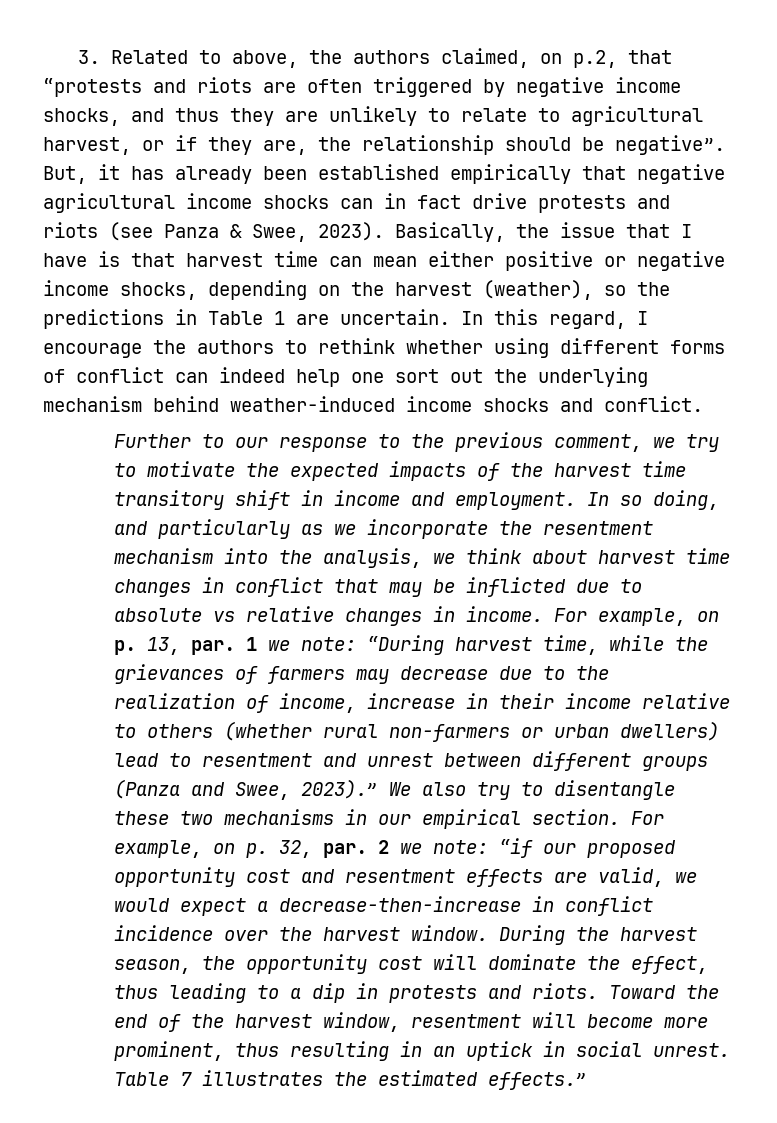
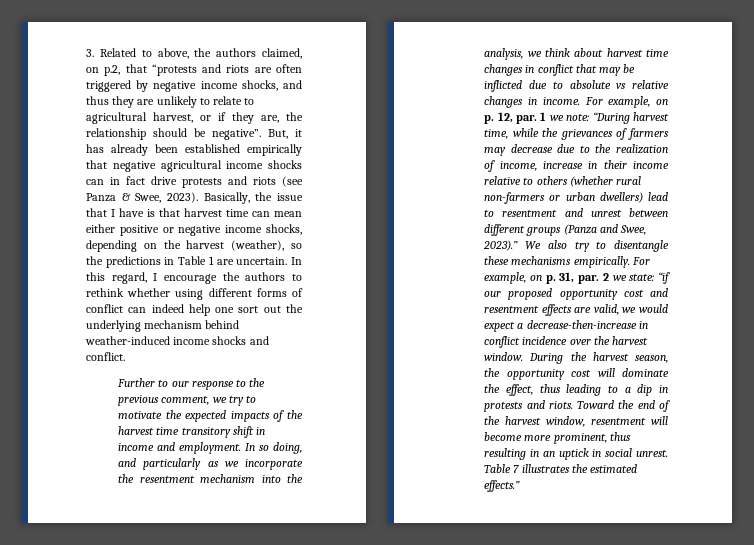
- For example, on p. 13, par.
+ For example, on p. 12, par.
- We also try to disentangle these two mechanisms in our empirical section. For example, on p. 32, par.
+ We also try to disentangle these mechanisms empirically. For example, on p. 31, par.
- 2 we note: “if our proposed opportunity cost and resentment effects are valid, we would expect a decrease-then-increase in conflict incidence over the harvest window.
+ 2 we state: “if our proposed opportunity cost and resentment effects are valid, we would expect a decrease-then-increase in conflict incidence over the harvest window.

